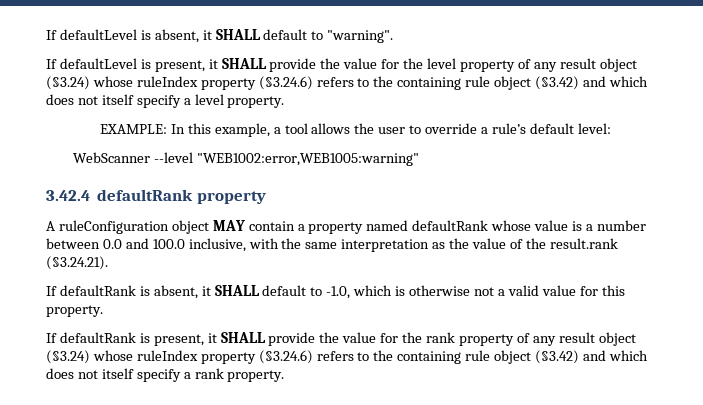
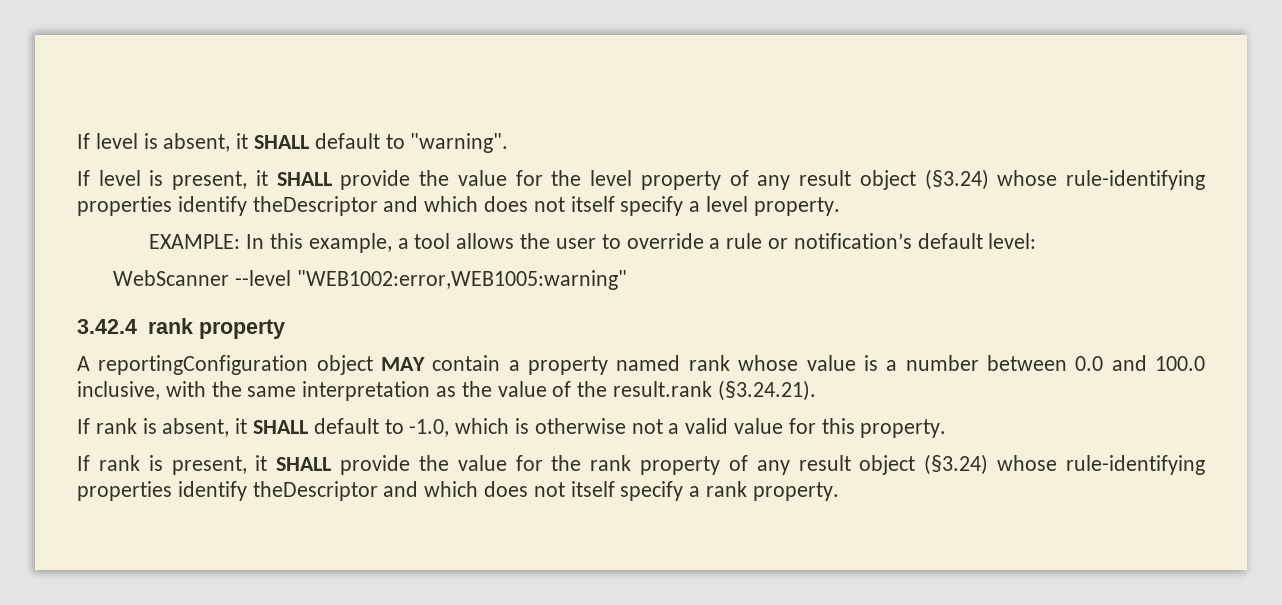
- If defaultLevel is absent, it SHALL default to "warning".
+ If level is absent, it SHALL default to "warning".
- If defaultLevel is present, it SHALL provide the value for the level property of any result object (§3.24) whose ruleIndex property (§3.24.6) refers to the containing rule object (§3.42) and which does not itself specify a level property.
+ If level is present, it SHALL provide the value for the level property of any result object (§3.24) whose rule-identifying properties identify theDescriptor and which does not itself specify a level property.
- EXAMPLE: In this example, a tool allows the user to override a rule’s default level:
+ EXAMPLE: In this example, a tool allows the user to override a rule or notification’s default level:
- 3.42.4 defaultRank property
+ 3.42.4 rank property
- A ruleConfiguration object MAY contain a property named defaultRank whose value is a number between 0.0 and 100.0 inclusive, with the same interpretation as the value of the result.rank (§3.24.21).
+ A reportingConfiguration object MAY contain a property named rank whose value is a number between 0.0 and 100.0 inclusive, with the same interpretation as the value of the result.rank (§3.24.21).
- If defaultRank is absent, it SHALL default to -1.0, which is otherwise not a valid value for this property.
+ If rank is absent, it SHALL default to -1.0, which is otherwise not a valid value for this property.
- If defaultRank is present, it SHALL provide the value for the rank property of any result object (§3.24) whose ruleIndex property (§3.24.6) refers to the containing rule object (§3.42) and which does not itself specify a rank property.
+ If rank is present, it SHALL provide the value for the rank property of any result object (§3.24) whose rule-identifying properties identify theDescriptor and which does not itself specify a rank property.

